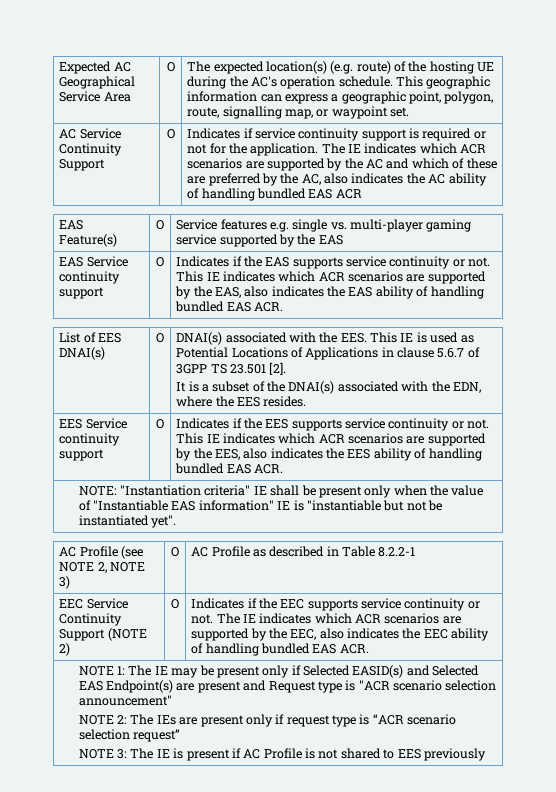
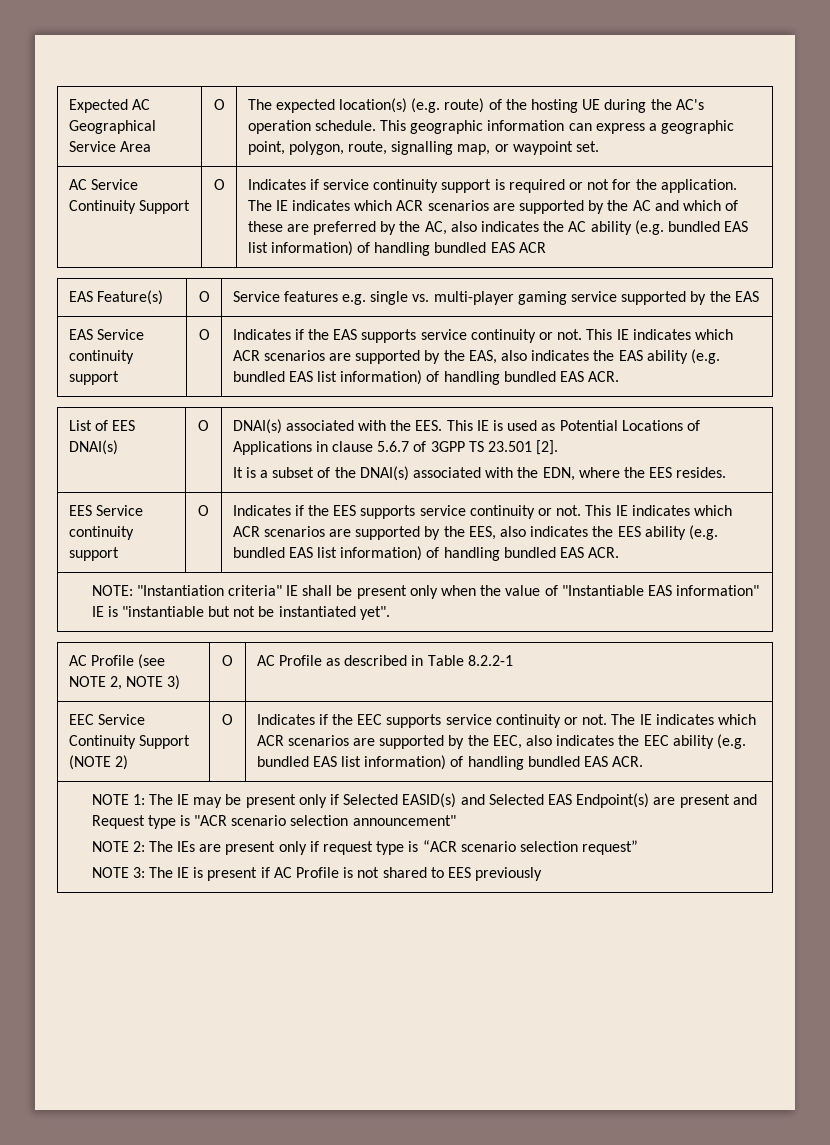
- The IE indicates which ACR scenarios are supported by the AC and which of these are preferred by the AC, also indicates the AC ability of handling bundled EAS ACR
+ The IE indicates which ACR scenarios are supported by the AC and which of these are preferred by the AC, also indicates the AC ability (e.g. bundled EAS list information) of handling bundled EAS ACR
- EAS Service continuity support | O | Indicates if the EAS supports service continuity or not. This IE indicates which ACR scenarios are supported by the EAS, also indicates the EAS ability of handling bundled EAS ACR.
+ EAS Service continuity support | O | Indicates if the EAS supports service continuity or not. This IE indicates which ACR scenarios are supported by the EAS, also indicates the EAS ability (e.g. bundled EAS list information) of handling bundled EAS ACR.
- EES Service continuity support | O | Indicates if the EES supports service continuity or not. This IE indicates which ACR scenarios are supported by the EES, also indicates the EES ability of handling bundled EAS ACR.
+ EES Service continuity support | O | Indicates if the EES supports service continuity or not. This IE indicates which ACR scenarios are supported by the EES, also indicates the EES ability (e.g. bundled EAS list information) of handling bundled EAS ACR.
- The IE indicates which ACR scenarios are supported by the EEC, also indicates the EEC ability of handling bundled EAS ACR.
+ The IE indicates which ACR scenarios are supported by the EEC, also indicates the EEC ability (e.g. bundled EAS list information) of handling bundled EAS ACR.

